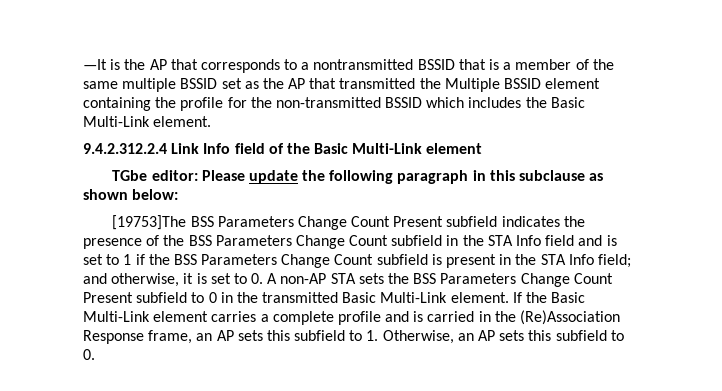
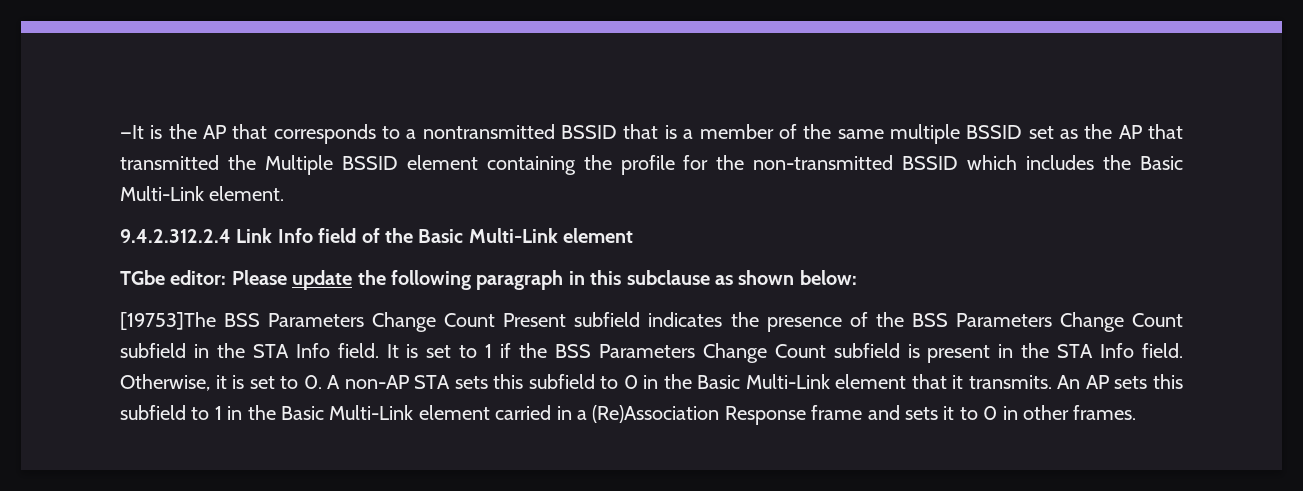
- [19753]The BSS Parameters Change Count Present subfield indicates the presence of the BSS Parameters Change Count subfield in the STA Info field and is set to 1 if the BSS Parameters Change Count subfield is present in the STA Info field; and otherwise, it is set to 0. A non-AP STA sets the BSS Parameters Change Count Present subfield to 0 in the transmitted Basic Multi-Link element. If the Basic Multi-Link element carries a complete profile and is carried in the (Re)Association Response frame, an AP sets this subfield to 1. Otherwise, an AP sets this subfield to 0.
+ [19753]The BSS Parameters Change Count Present subfield indicates the presence of the BSS Parameters Change Count subfield in the STA Info field. It is set to 1 if the BSS Parameters Change Count subfield is present in the STA Info field. Otherwise, it is set to 0. A non-AP STA sets this subfield to 0 in the Basic Multi-Link element that it transmits. An AP sets this subfield to 1 in the Basic Multi-Link element carried in a (Re)Association Response frame and sets it to 0 in other frames.

